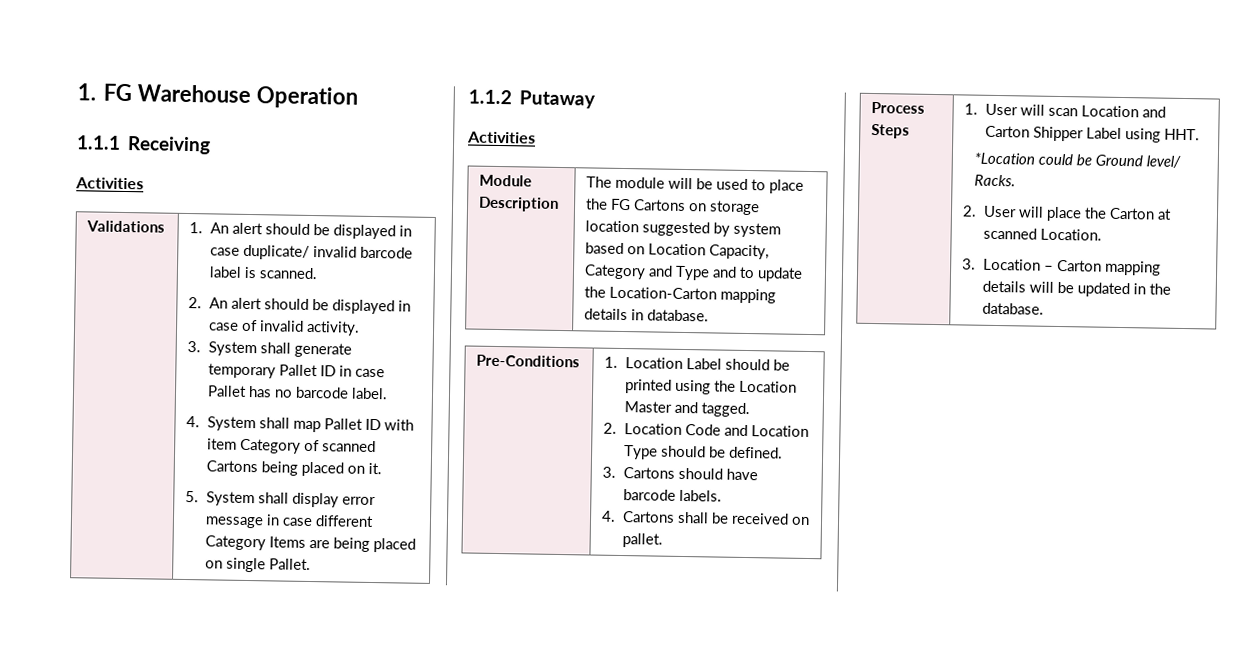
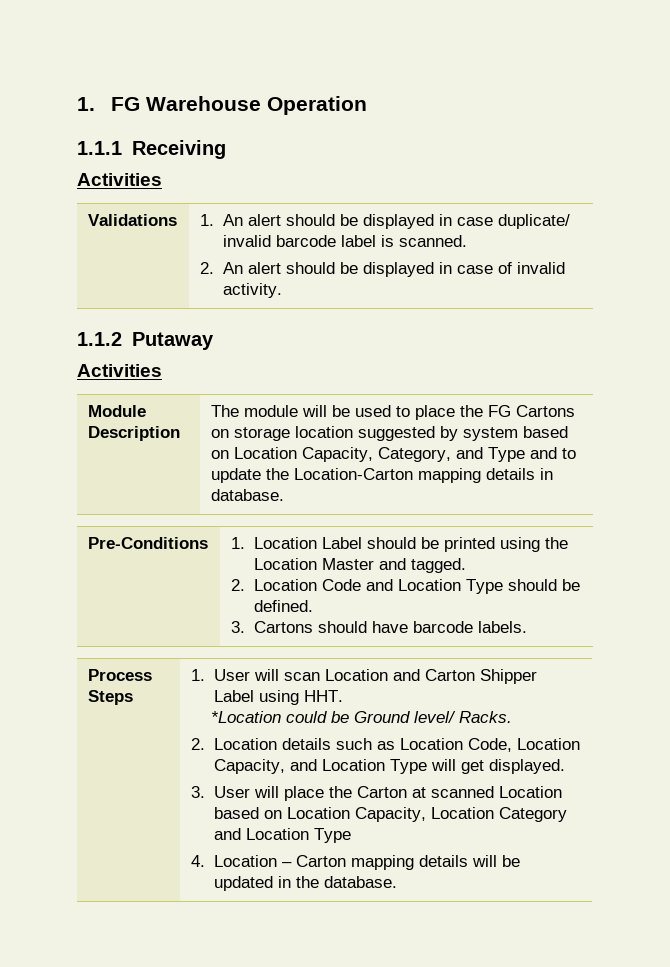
- 3. System shall generate temporary Pallet ID in case Pallet has no barcode label.
- 4. System shall map Pallet ID with item Category of scanned Cartons being placed on it.
- 5. System shall display error message in case different Category Items are being placed on single Pallet.
- Module Description | The module will be used to place the FG Cartons on storage location suggested by system based on Location Capacity, Category and Type and to update the Location-Carton mapping details in database.
+ Module Description | The module will be used to place the FG Cartons on storage location suggested by system based on Location Capacity, Category, and Type and to update the Location-Carton mapping details in database.
  Pre-Conditions | 1. Location Label should be printed using the Location Master and tagged.
  2. Location Code and Location Type should be defined.
  3. Cartons should have barcode labels.
- 4. Cartons shall be received on pallet.
- 2. User will place the Carton at scanned Location.
- 3. Location – Carton mapping details will be updated in the database.
+ 2. Location details such as Location Code, Location Capacity, and Location Type will get displayed.
+ 3. User will place the Carton at scanned Location based on Location Capacity, Location Category and Location Type
+ 4. Location – Carton mapping details will be updated in the database.

